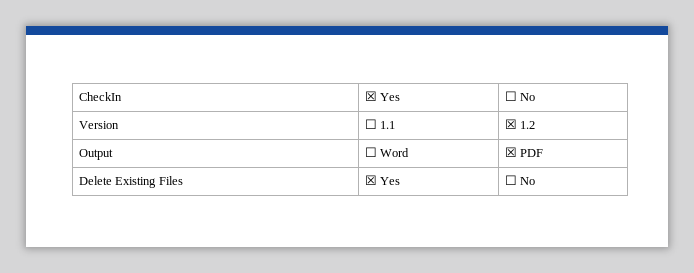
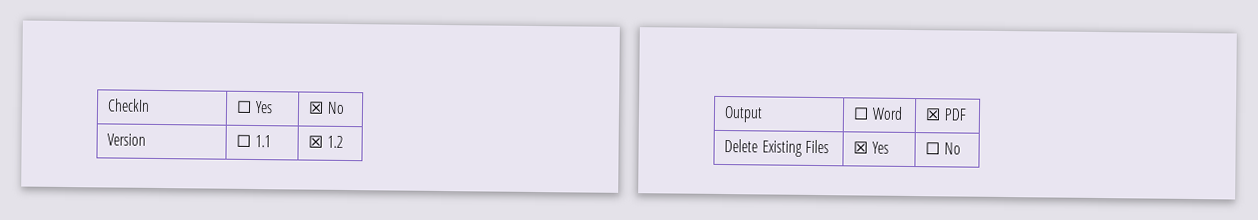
- CheckIn | ☒ Yes | ☐ No
+ CheckIn | ☐ Yes | ☒ No

